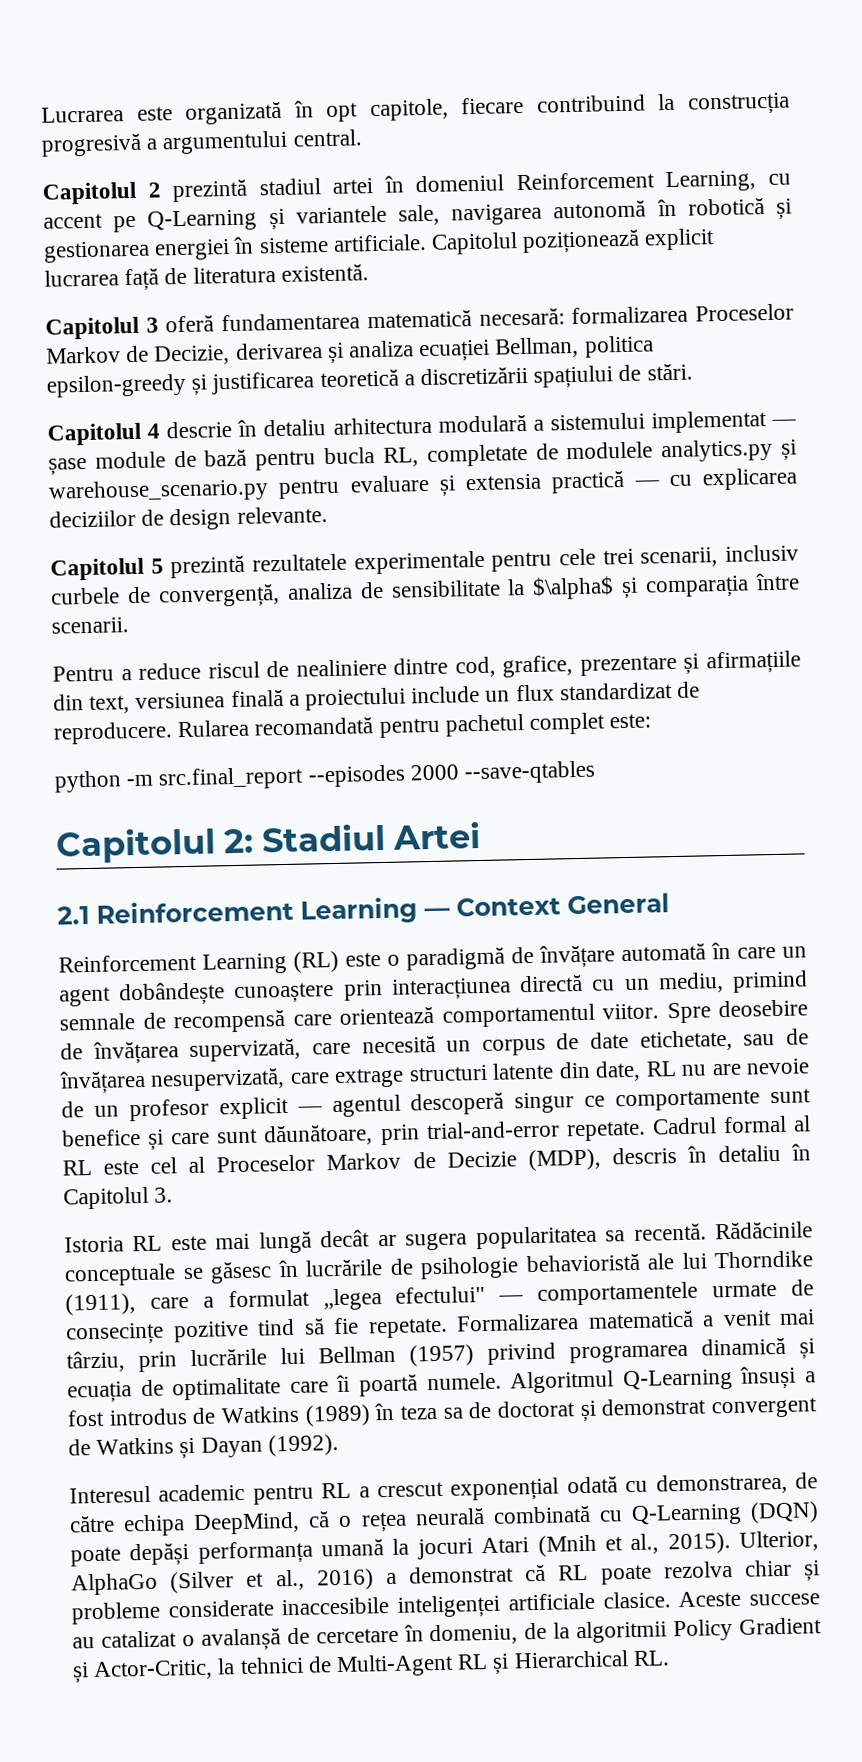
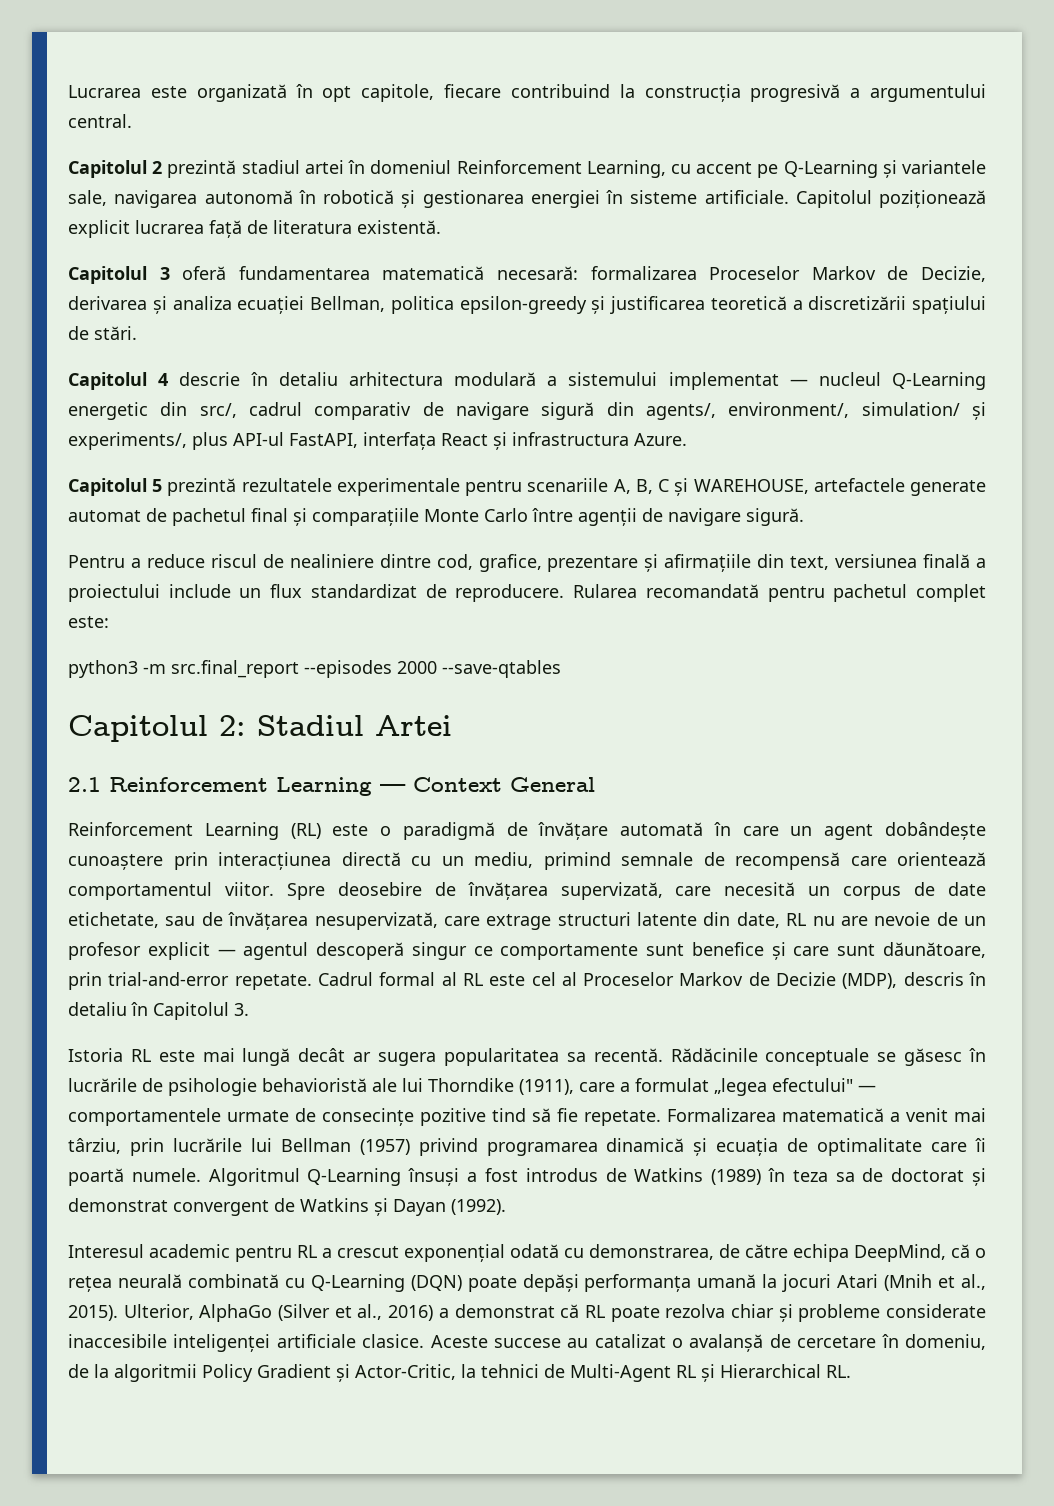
- Capitolul 4 descrie în detaliu arhitectura modulară a sistemului implementat — șase module de bază pentru bucla RL, completate de modulele analytics.py și warehouse_scenario.py pentru evaluare și extensia practică — cu explicarea deciziilor de design relevante.
+ Capitolul 4 descrie în detaliu arhitectura modulară a sistemului implementat — nucleul Q-Learning energetic din src/, cadrul comparativ de navigare sigură din agents/, environment/, simulation/ și experiments/, plus API-ul FastAPI, interfața React și infrastructura Azure.
- Capitolul 5 prezintă rezultatele experimentale pentru cele trei scenarii, inclusiv curbele de convergență, analiza de sensibilitate la $\alpha$ și comparația între scenarii.
+ Capitolul 5 prezintă rezultatele experimentale pentru scenariile A, B, C și WAREHOUSE, artefactele generate automat de pachetul final și comparațiile Monte Carlo între agenții de navigare sigură.
- python -m src.final_report --episodes 2000 --save-qtables
+ python3 -m src.final_report --episodes 2000 --save-qtables

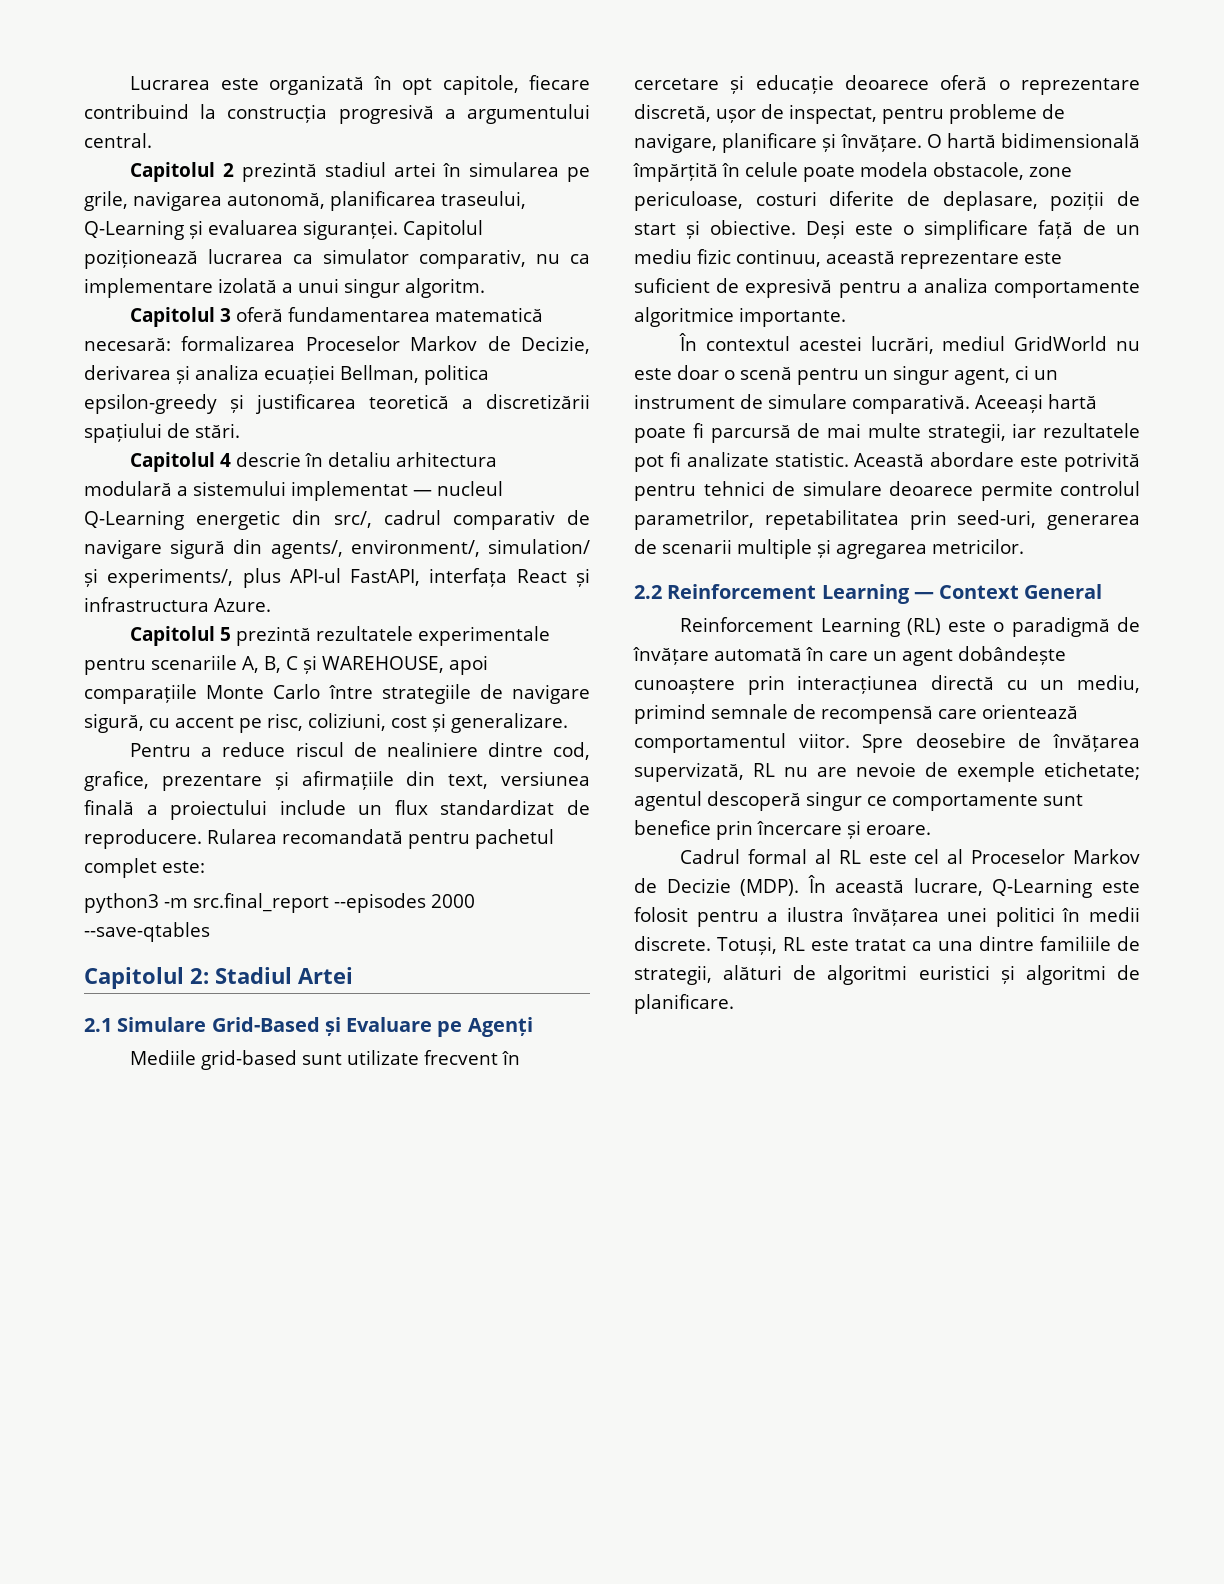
- Capitolul 2 prezintă stadiul artei în domeniul Reinforcement Learning, cu accent pe Q-Learning și variantele sale, navigarea autonomă în robotică și gestionarea energiei în sisteme artificiale. Capitolul poziționează explicit lucrarea față de literatura existentă.
+ Capitolul 2 prezintă stadiul artei în simularea pe grile, navigarea autonomă, planificarea traseului, Q-Learning și evaluarea siguranței. Capitolul poziționează lucrarea ca simulator comparativ, nu ca implementare izolată a unui singur algoritm.
- Capitolul 5 prezintă rezultatele experimentale pentru scenariile A, B, C și WAREHOUSE, artefactele generate automat de pachetul final și comparațiile Monte Carlo între agenții de navigare sigură.
+ Capitolul 5 prezintă rezultatele experimentale pentru scenariile A, B, C și WAREHOUSE, apoi comparațiile Monte Carlo între strategiile de navigare sigură, cu accent pe risc, coliziuni, cost și generalizare.
- 2.1 Reinforcement Learning — Context General
+ 2.1 Simulare Grid-Based și Evaluare pe Agenți
+ Mediile grid-based sunt utilizate frecvent în cercetare și educație deoarece oferă o reprezentare discretă, ușor de inspectat, pentru probleme de navigare, planificare și învățare. O hartă bidimensională împărțită în celule poate modela obstacole, zone periculoase, costuri diferite de deplasare, poziții de start și obiective. Deși este o simplificare față de un mediu fizic continuu, această reprezentare este suficient de expresivă pentru a analiza comportamente algoritmice importante.
+ În contextul acestei lucrări, mediul GridWorld nu este doar o scenă pentru un singur agent, ci un instrument de simulare comparativă. Aceeași hartă poate fi parcursă de mai multe strategii, iar rezultatele pot fi analizate statistic. Această abordare este potrivită pentru tehnici de simulare deoarece permite controlul parametrilor, repetabilitatea prin seed-uri, generarea de scenarii multiple și agregarea metricilor.
+ 2.2 Reinforcement Learning — Context General
- Spre deosebire de învățarea supervizată, care necesită un corpus de date etichetate, sau de învățarea nesupervizată, care extrage structuri latente din date, RL nu are nevoie de un profesor explicit — agentul descoperă singur ce comportamente sunt benefice și care sunt dăunătoare, prin trial-and-error repetate. Cadrul formal al RL este cel al Proceselor Markov de Decizie (MDP), descris în detaliu în Capitolul 3.
- Istoria RL este mai lungă decât ar sugera popularitatea sa recentă. Rădăcinile conceptuale se găsesc în lucrările de psihologie behavioristă ale lui Thorndike (1911), care a formulat „legea efectului" — comportamentele urmate de consecințe pozitive tind să fie repetate. Formalizarea matematică a venit mai târziu, prin lucrările lui Bellman (1957) privind programarea dinamică și ecuația de optimalitate care îi poartă numele. Algoritmul Q-Learning însuși a fost introdus de Watkins (1989) în teza sa de doctorat și demonstrat convergent de Watkins și Dayan (1992).
- Interesul academic pentru RL a crescut exponențial odată cu demonstrarea, de către echipa DeepMind, că o rețea neurală combinată cu Q-Learning (DQN) poate depăși performanța umană la jocuri Atari (Mnih et al., 2015). Ulterior, AlphaGo (Silver et al., 2016) a demonstrat că RL poate rezolva chiar și probleme considerate inaccesibile inteligenței artificiale clasice. Aceste succese au catalizat o avalanșă de cercetare în domeniu, de la algoritmii Policy Gradient și Actor-Critic, la tehnici de Multi-Agent RL și Hierarchical RL.
+ Spre deosebire de învățarea supervizată, RL nu are nevoie de exemple etichetate; agentul descoperă singur ce comportamente sunt benefice prin încercare și eroare.
+ Cadrul formal al RL este cel al Proceselor Markov de Decizie (MDP). În această lucrare, Q-Learning este folosit pentru a ilustra învățarea unei politici în medii discrete. Totuși, RL este tratat ca una dintre familiile de strategii, alături de algoritmi euristici și algoritmi de planificare.

